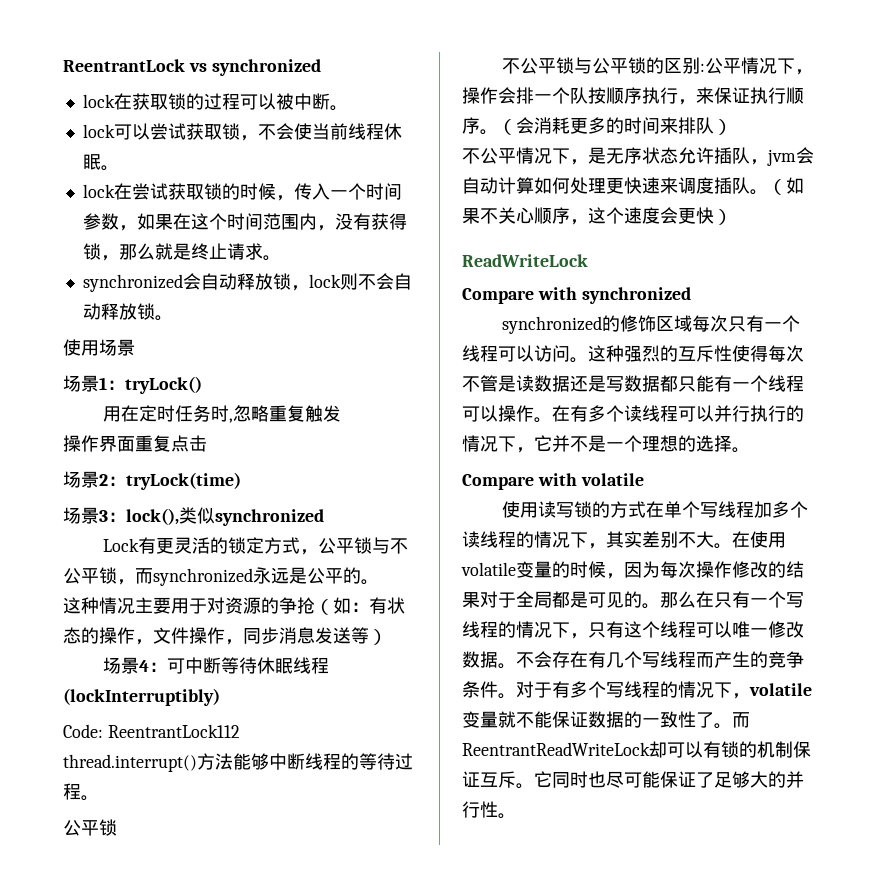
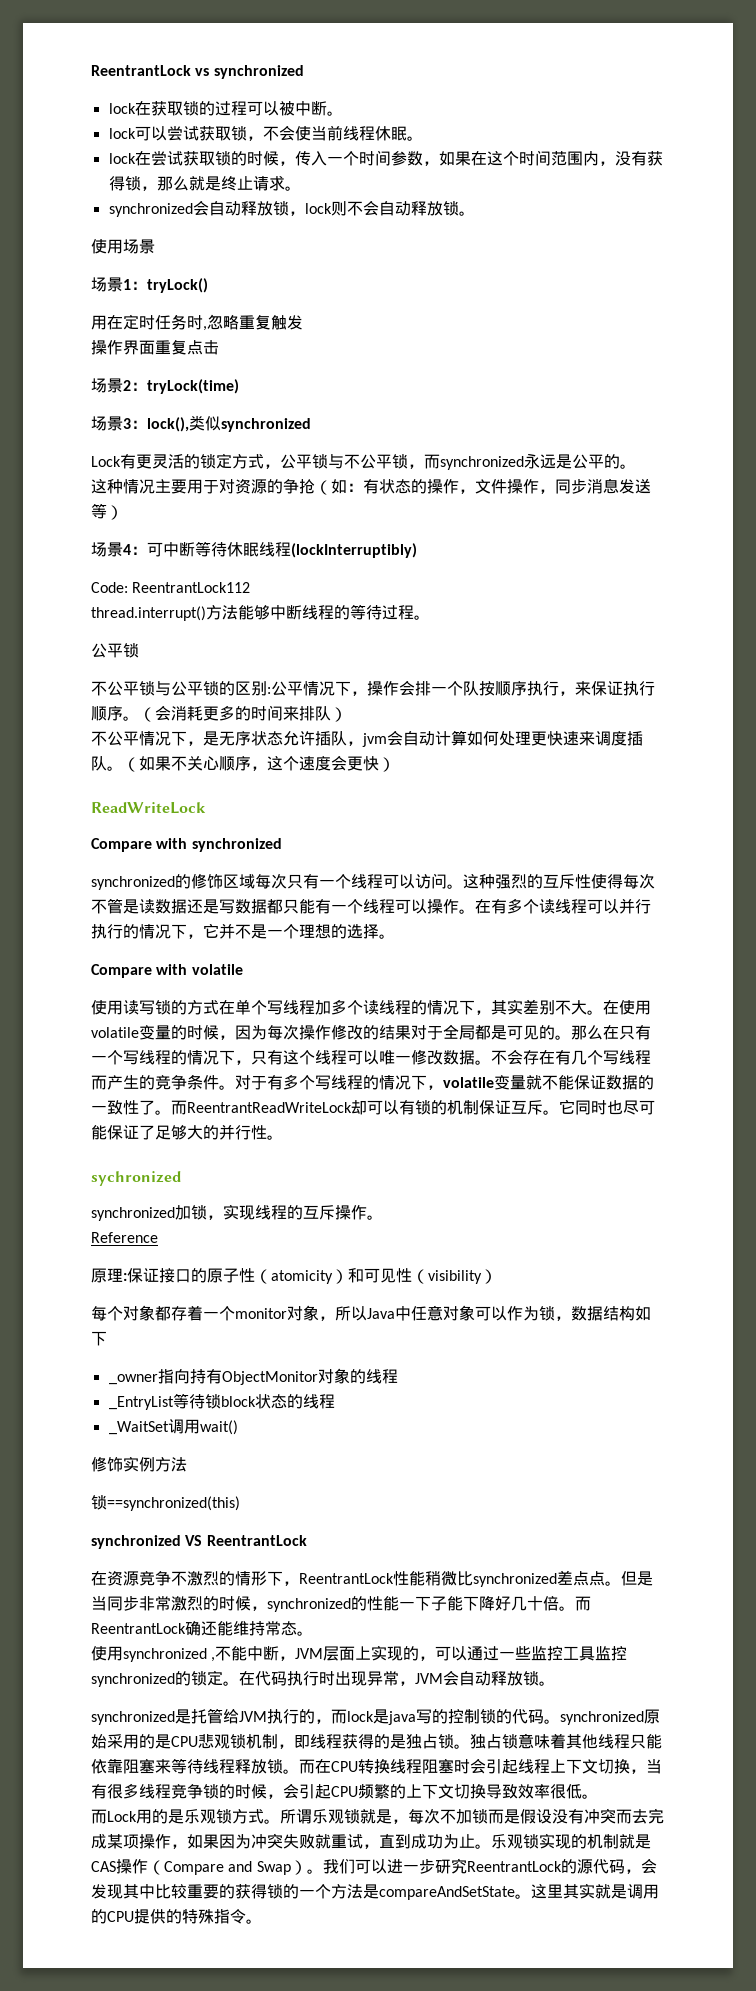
+ sychronized
+ synchronized加锁，实现线程的互斥操作。
+ Reference
+ 原理:保证接口的原子性（atomicity）和可见性（visibility）
+ 每个对象都存着一个monitor对象，所以Java中任意对象可以作为锁，数据结构如下
+ _owner指向持有ObjectMonitor对象的线程
+ _EntryList等待锁block状态的线程
+ _WaitSet调用wait()
+ 修饰实例方法
+ 锁==synchronized(this)
+ synchronized VS ReentrantLock
+ 在资源竞争不激烈的情形下，ReentrantLock性能稍微比synchronized差点点。但是当同步非常激烈的时候，synchronized的性能一下子能下降好几十倍。而ReentrantLock确还能维持常态。
+ 使用synchronized ,不能中断，JVM层面上实现的，可以通过一些监控工具监控synchronized的锁定。在代码执行时出现异常，JVM会自动释放锁。
+ synchronized是托管给JVM执行的，而lock是java写的控制锁的代码。synchronized原始采用的是CPU悲观锁机制，即线程获得的是独占锁。独占锁意味着其他线程只能依靠阻塞来等待线程释放锁。而在CPU转换线程阻塞时会引起线程上下文切换，当有很多线程竞争锁的时候，会引起CPU频繁的上下文切换导致效率很低。
+ 而Lock用的是乐观锁方式。所谓乐观锁就是，每次不加锁而是假设没有冲突而去完成某项操作，如果因为冲突失败就重试，直到成功为止。乐观锁实现的机制就是CAS操作（Compare and Swap）。我们可以进一步研究ReentrantLock的源代码，会发现其中比较重要的获得锁的一个方法是compareAndSetState。这里其实就是调用的CPU提供的特殊指令。

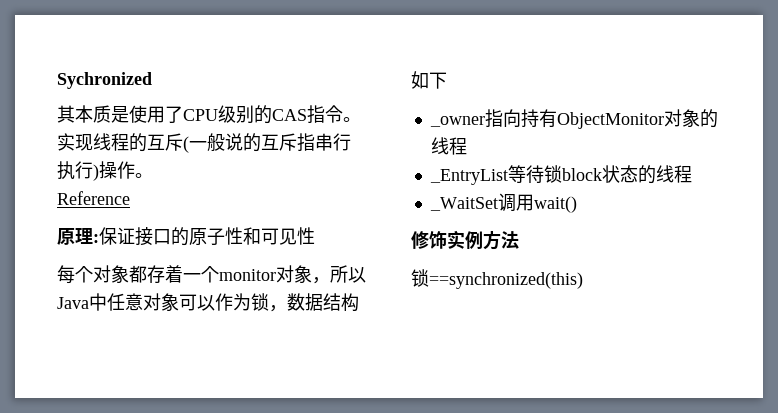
- ReentrantLock vs synchronized
- lock在获取锁的过程可以被中断。
- lock可以尝试获取锁，不会使当前线程休眠。
- lock在尝试获取锁的时候，传入一个时间参数，如果在这个时间范围内，没有获得锁，那么就是终止请求。
- synchronized会自动释放锁，lock则不会自动释放锁。
- 使用场景
- 场景1：tryLock()
- 用在定时任务时,忽略重复触发
- 操作界面重复点击
- 场景2：tryLock(time)
- 场景3：lock(),类似synchronized
- Lock有更灵活的锁定方式，公平锁与不公平锁，而synchronized永远是公平的。
- 这种情况主要用于对资源的争抢（如：有状态的操作，文件操作，同步消息发送等）
- 场景4：可中断等待休眠线程(lockInterruptibly)
- Code: ReentrantLock112
- thread.interrupt()方法能够中断线程的等待过程。
- 公平锁
- 不公平锁与公平锁的区别:公平情况下，操作会排一个队按顺序执行，来保证执行顺序。（会消耗更多的时间来排队）
- 不公平情况下，是无序状态允许插队，jvm会自动计算如何处理更快速来调度插队。（如果不关心顺序，这个速度会更快）
- ReadWriteLock
- Compare with synchronized
- synchronized的修饰区域每次只有一个线程可以访问。这种强烈的互斥性使得每次不管是读数据还是写数据都只能有一个线程可以操作。在有多个读线程可以并行执行的情况下，它并不是一个理想的选择。
- Compare with volatile
- 使用读写锁的方式在单个写线程加多个读线程的情况下，其实差别不大。在使用volatile变量的时候，因为每次操作修改的结果对于全局都是可见的。那么在只有一个写线程的情况下，只有这个线程可以唯一修改数据。不会存在有几个写线程而产生的竞争条件。对于有多个写线程的情况下，volatile变量就不能保证数据的一致性了。而ReentrantReadWriteLock却可以有锁的机制保证互斥。它同时也尽可能保证了足够大的并行性。
- sychronized
- synchronized加锁，实现线程的互斥操作。
+ Sychronized
+ 其本质是使用了CPU级别的CAS指令。实现线程的互斥(一般说的互斥指串行执行)操作。
- 原理:保证接口的原子性（atomicity）和可见性（visibility）
+ 原理:保证接口的原子性和可见性
- synchronized VS ReentrantLock
- 在资源竞争不激烈的情形下，ReentrantLock性能稍微比synchronized差点点。但是当同步非常激烈的时候，synchronized的性能一下子能下降好几十倍。而ReentrantLock确还能维持常态。
- 使用synchronized ,不能中断，JVM层面上实现的，可以通过一些监控工具监控synchronized的锁定。在代码执行时出现异常，JVM会自动释放锁。
- synchronized是托管给JVM执行的，而lock是java写的控制锁的代码。synchronized原始采用的是CPU悲观锁机制，即线程获得的是独占锁。独占锁意味着其他线程只能依靠阻塞来等待线程释放锁。而在CPU转换线程阻塞时会引起线程上下文切换，当有很多线程竞争锁的时候，会引起CPU频繁的上下文切换导致效率很低。
- 而Lock用的是乐观锁方式。所谓乐观锁就是，每次不加锁而是假设没有冲突而去完成某项操作，如果因为冲突失败就重试，直到成功为止。乐观锁实现的机制就是CAS操作（Compare and Swap）。我们可以进一步研究ReentrantLock的源代码，会发现其中比较重要的获得锁的一个方法是compareAndSetState。这里其实就是调用的CPU提供的特殊指令。

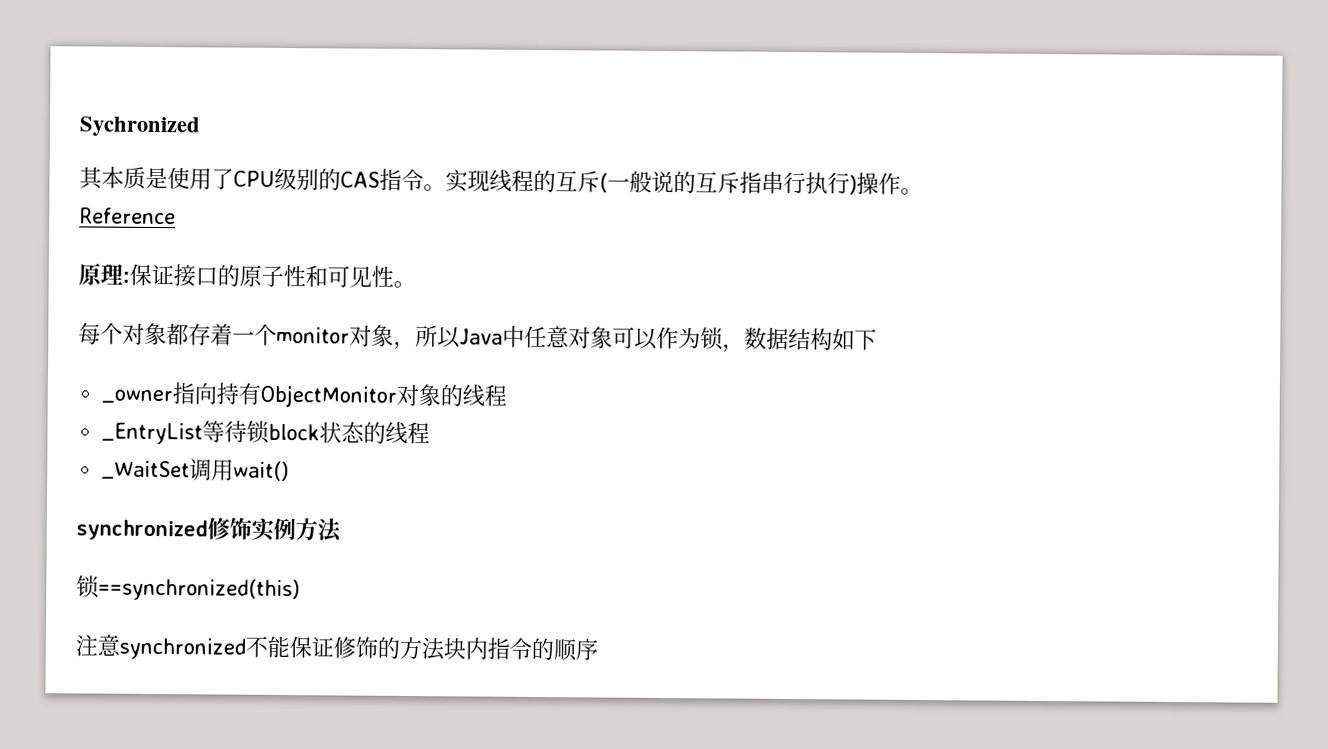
- 原理:保证接口的原子性和可见性
+ 原理:保证接口的原子性和可见性。
- 修饰实例方法
+ synchronized修饰实例方法
+ 注意synchronized不能保证修饰的方法块内指令的顺序

